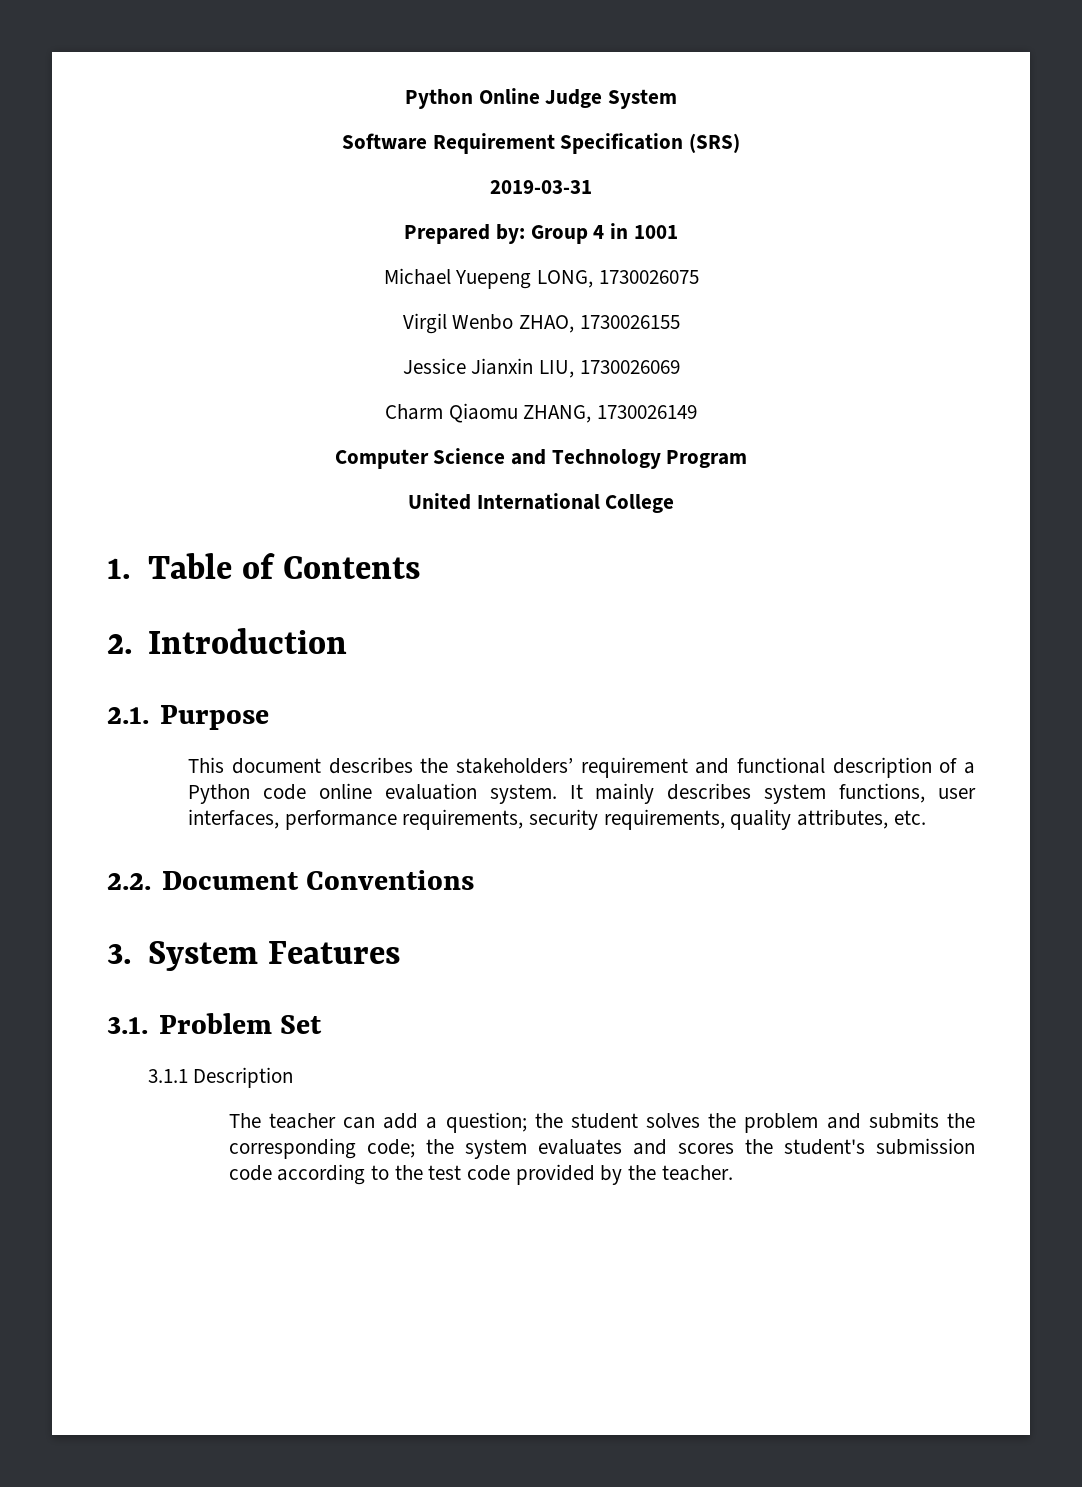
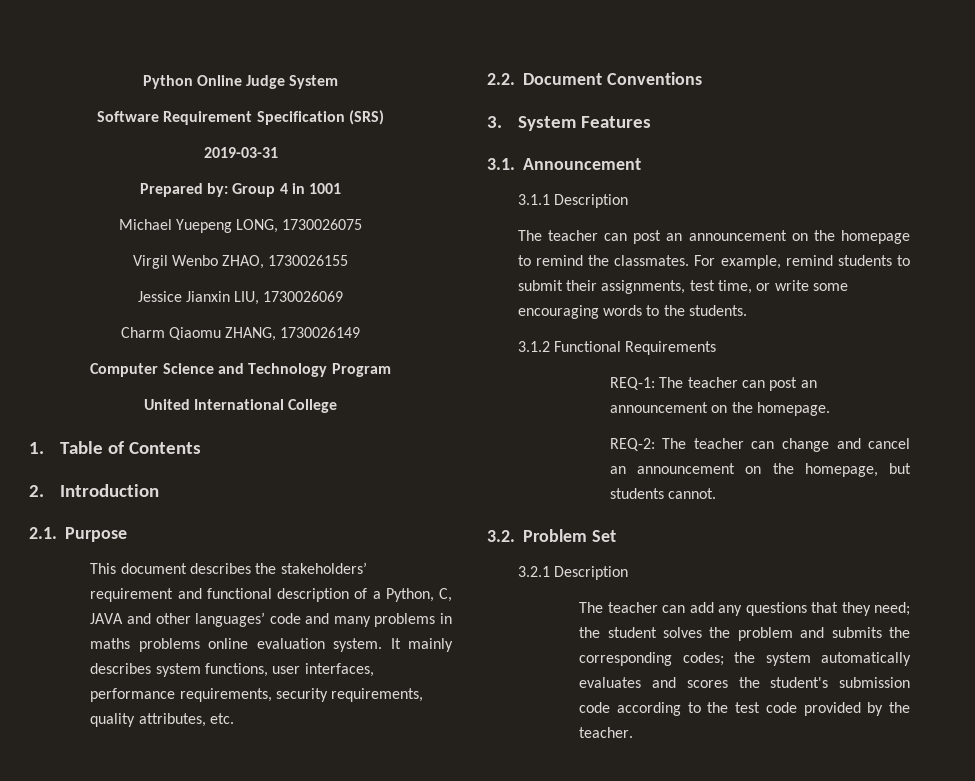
- This document describes the stakeholders’ requirement and functional description of a Python code online evaluation system.
+ This document describes the stakeholders’ requirement and functional description of a Python, C, JAVA and other languages’ code and many problems in maths problems online evaluation system.
- 3.1. Problem Set
+ 3.1. Announcement
+ The teacher can post an announcement on the homepage to remind the classmates. For example, remind students to submit their assignments, test time, or write some encouraging words to the students.
+ 3.1.2 Functional Requirements
+ REQ-1: The teacher can post an announcement on the homepage.
+ REQ-2: The teacher can change and cancel an announcement on the homepage, but students cannot.
+ 3.2. Problem Set
+ 3.2.1 Description
- The teacher can add a question; the student solves the problem and submits the corresponding code; the system evaluates and scores the student's submission code according to the test code provided by the teacher.
+ The teacher can add any questions that they need; the student solves the problem and submits the corresponding codes; the system automatically evaluates and scores the student's submission code according to the test code provided by the teacher.

